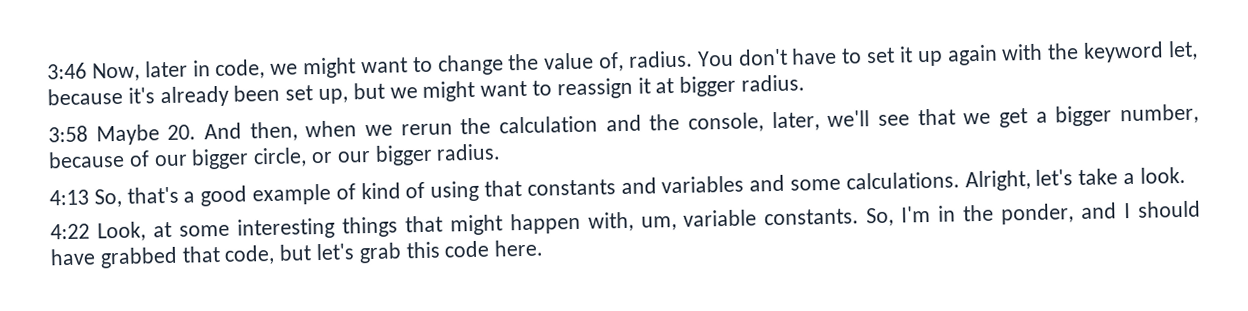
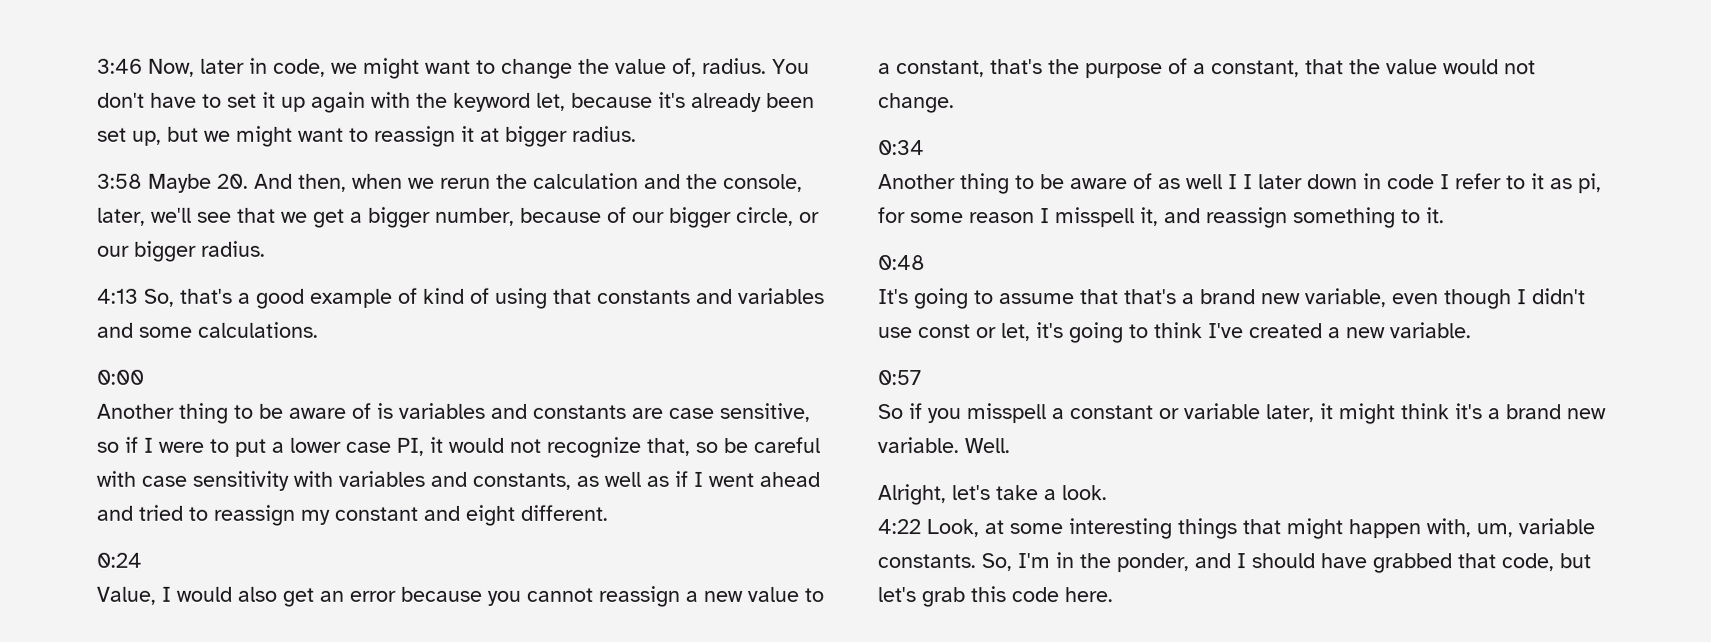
- 4:13 So, that's a good example of kind of using that constants and variables and some calculations. Alright, let's take a look.
+ 4:13 So, that's a good example of kind of using that constants and variables and some calculations.
+ 0:00
+ Another thing to be aware of is variables and constants are case sensitive, so if I were to put a lower case PI, it would not recognize that, so be careful with case sensitivity with variables and constants, as well as if I went ahead and tried to reassign my constant and eight different.
+ 0:24
+ Value, I would also get an error because you cannot reassign a new value to a constant, that's the purpose of a constant, that the value would not change.
+ 0:34
+ Another thing to be aware of as well I I later down in code I refer to it as pi, for some reason I misspell it, and reassign something to it.
+ 0:48
+ It's going to assume that that's a brand new variable, even though I didn't use const or let, it's going to think I've created a new variable.
+ 0:57
+ So if you misspell a constant or variable later, it might think it's a brand new variable. Well.
+ Alright, let's take a look.

